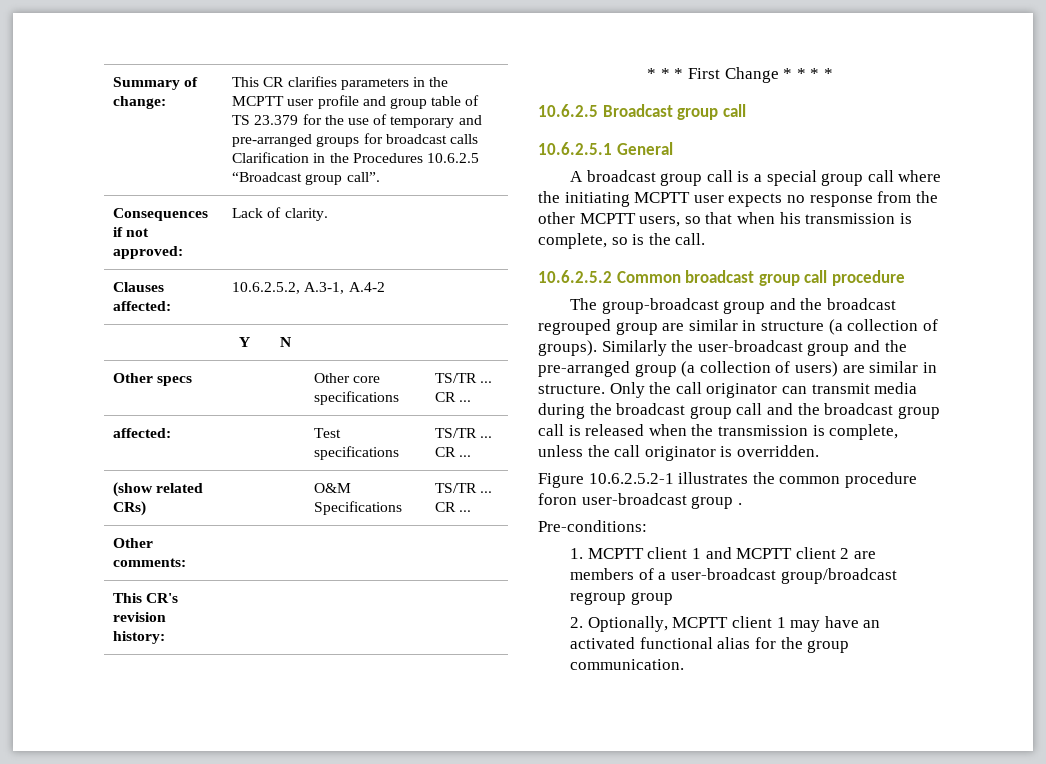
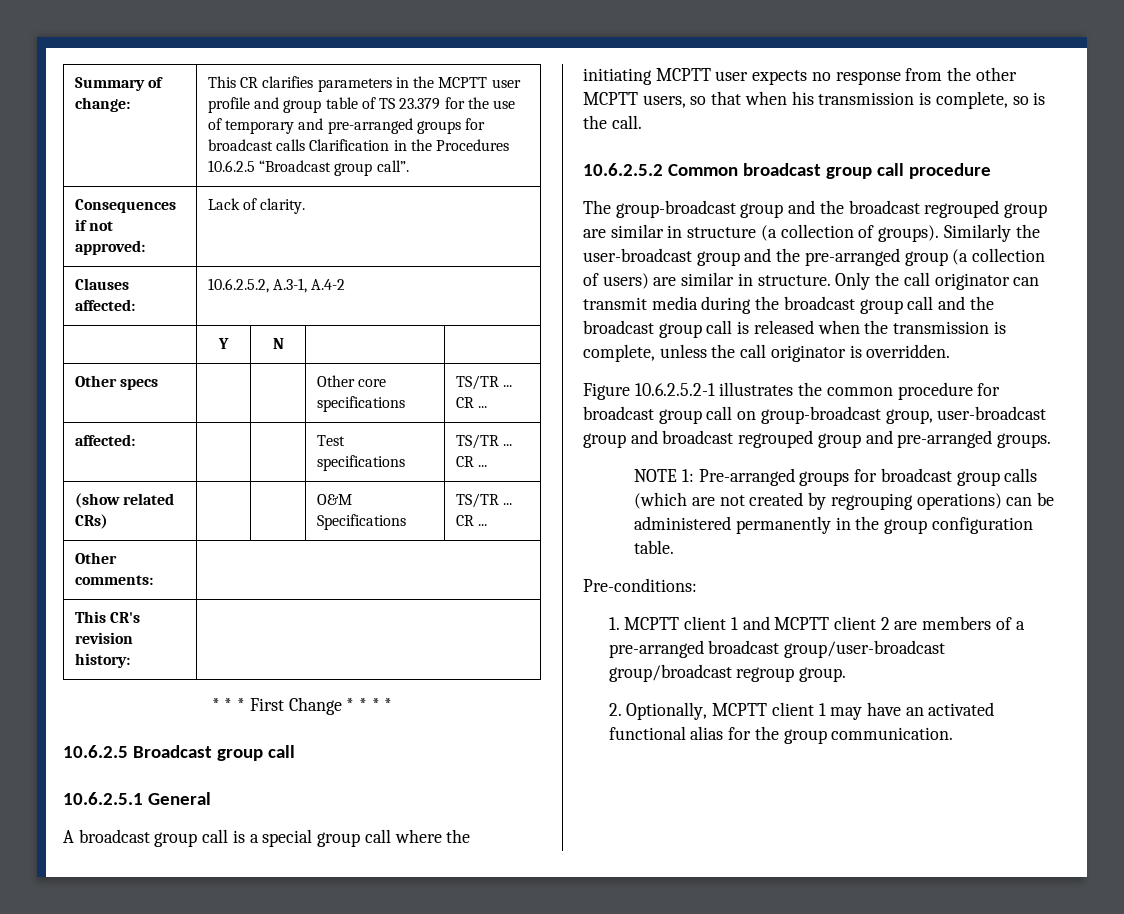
- Figure 10.6.2.5.2-1 illustrates the common procedure foron user-broadcast group .
+ Figure 10.6.2.5.2-1 illustrates the common procedure for broadcast group call on group-broadcast group, user-broadcast group and broadcast regrouped group and pre-arranged groups.
+ NOTE 1: Pre-arranged groups for broadcast group calls (which are not created by regrouping operations) can be administered permanently in the group configuration table.
- 1. MCPTT client 1 and MCPTT client 2 are members of a user-broadcast group/broadcast regroup group
+ 1. MCPTT client 1 and MCPTT client 2 are members of a pre-arranged broadcast group/user-broadcast group/broadcast regroup group.

